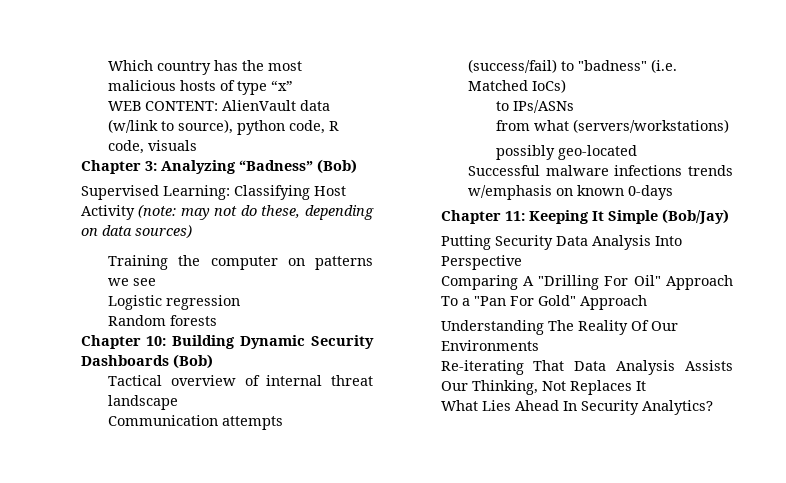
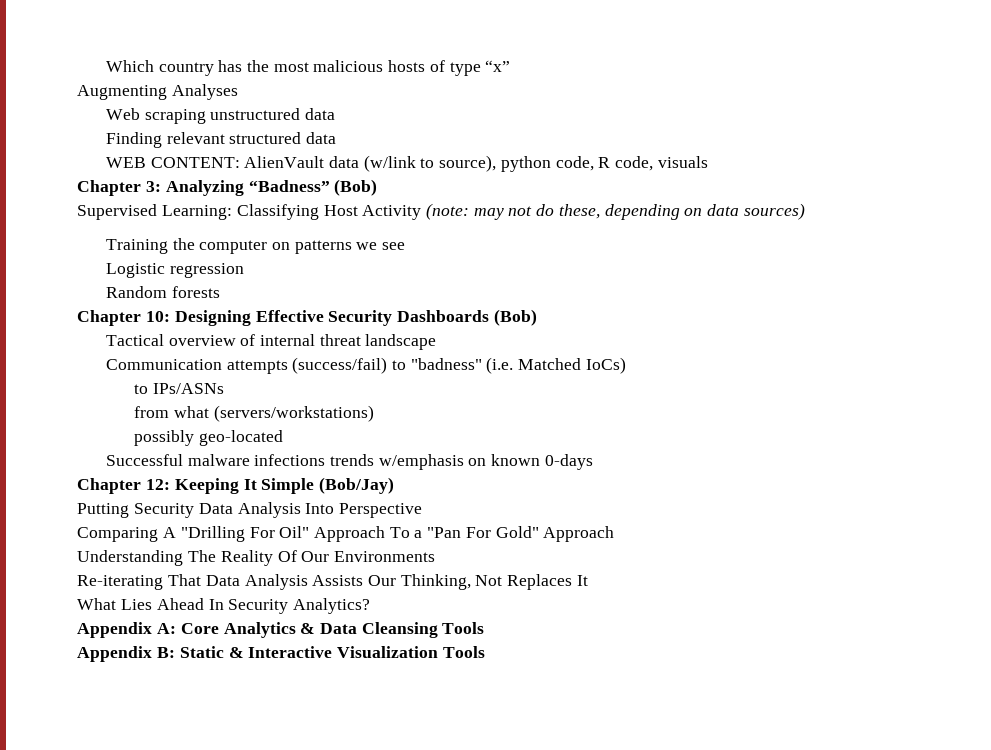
+ Augmenting Analyses
+ Web scraping unstructured data
+ Finding relevant structured data
- Chapter 10: Building Dynamic Security Dashboards (Bob)
+ Chapter 10: Designing Effective Security Dashboards (Bob)
- Chapter 11: Keeping It Simple (Bob/Jay)
+ Chapter 12: Keeping It Simple (Bob/Jay)
+ Appendix A: Core Analytics & Data Cleansing Tools
+ Appendix B: Static & Interactive Visualization Tools

